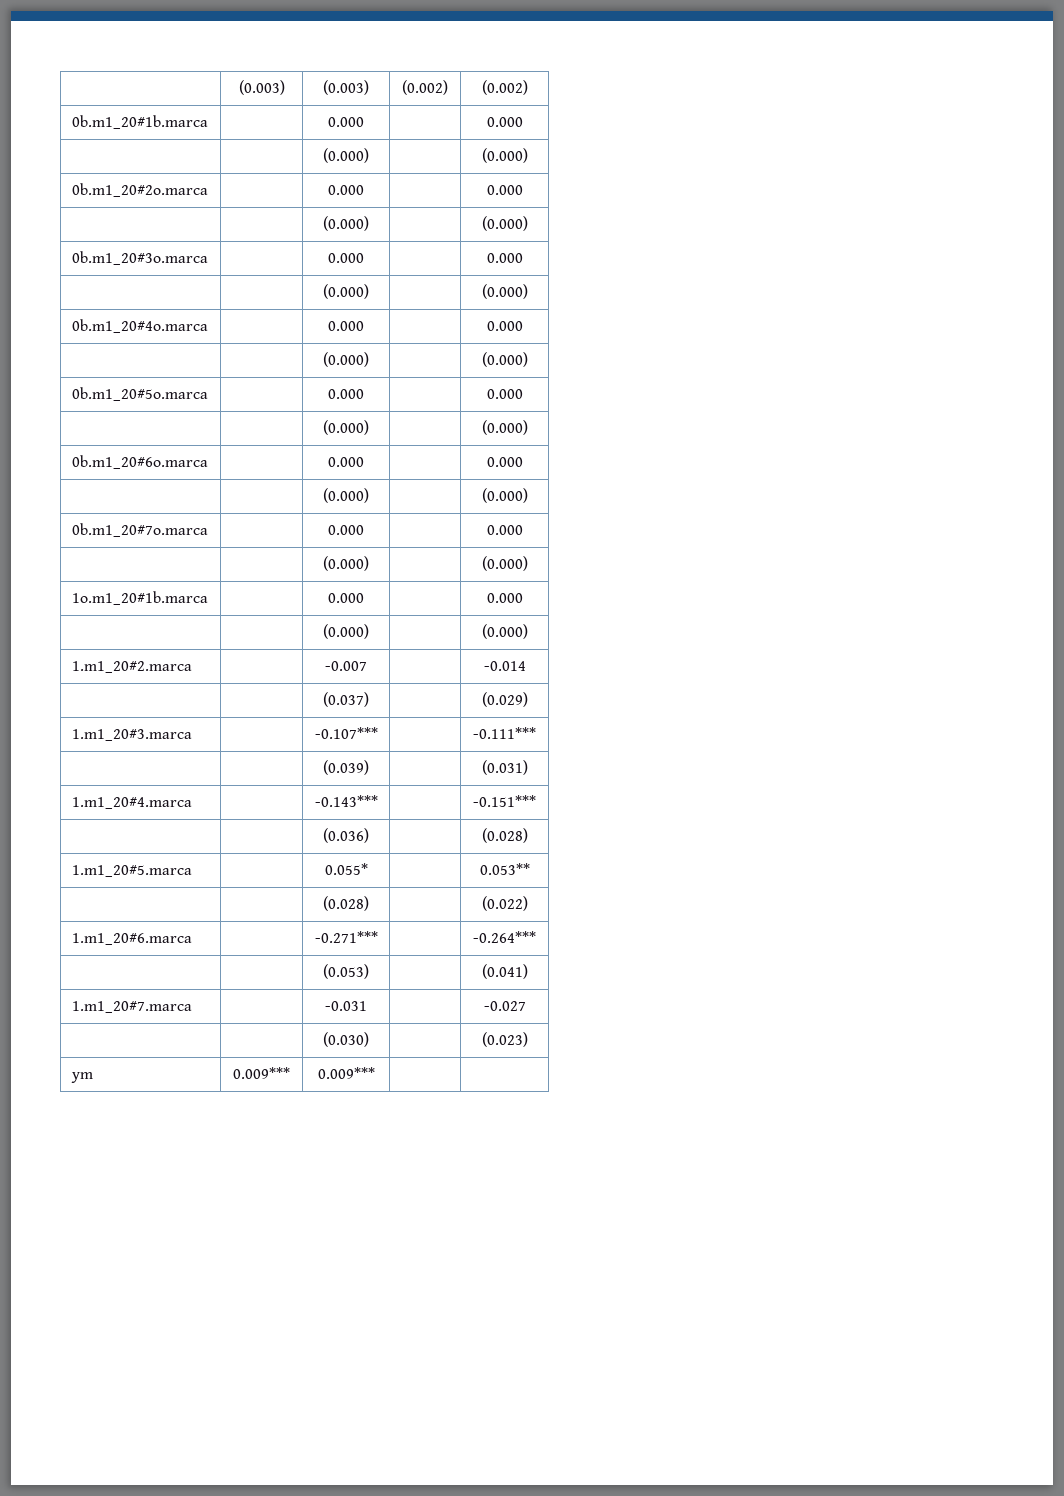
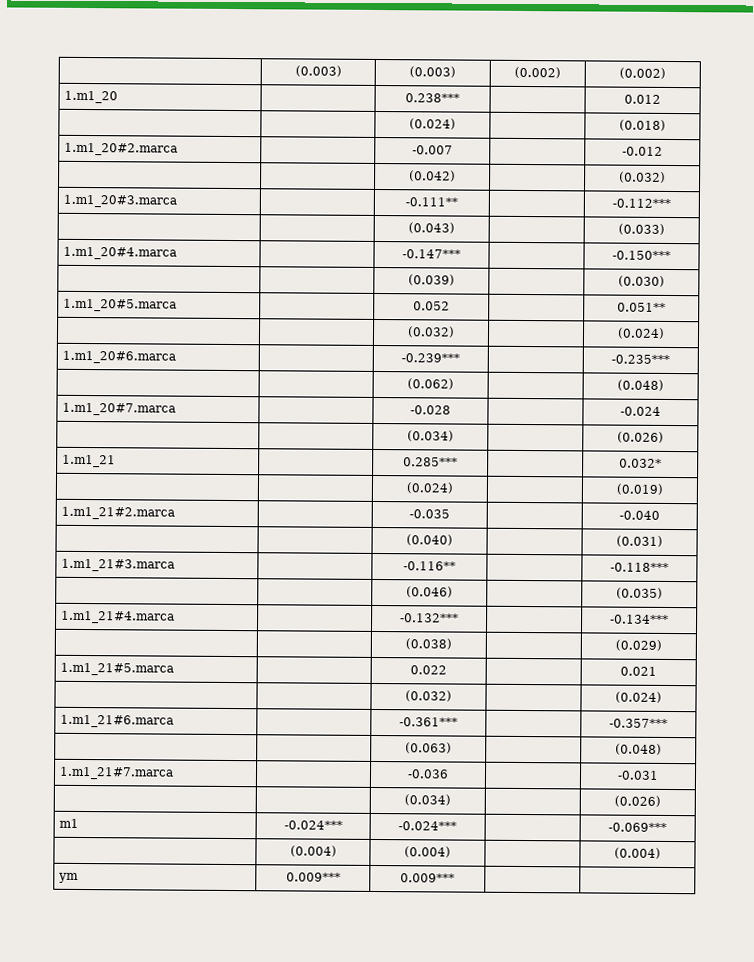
- 0b.m1_20#1b.marca | | 0.000 | | 0.000
- | | (0.000) | | (0.000)
- 0b.m1_20#2o.marca | | 0.000 | | 0.000
- | | (0.000) | | (0.000)
- 0b.m1_20#3o.marca | | 0.000 | | 0.000
- | | (0.000) | | (0.000)
- 0b.m1_20#4o.marca | | 0.000 | | 0.000
- | | (0.000) | | (0.000)
- 0b.m1_20#5o.marca | | 0.000 | | 0.000
- | | (0.000) | | (0.000)
- 0b.m1_20#6o.marca | | 0.000 | | 0.000
- | | (0.000) | | (0.000)
- 0b.m1_20#7o.marca | | 0.000 | | 0.000
- | | (0.000) | | (0.000)
- 1o.m1_20#1b.marca | | 0.000 | | 0.000
- | | (0.000) | | (0.000)
- 1.m1_20#2.marca | | -0.007 | | -0.014
- | | (0.037) | | (0.029)
- 1.m1_20#3.marca | | -0.107*** | | -0.111***
- | | (0.039) | | (0.031)
- 1.m1_20#4.marca | | -0.143*** | | -0.151***
- | | (0.036) | | (0.028)
- 1.m1_20#5.marca | | 0.055* | | 0.053**
- | | (0.028) | | (0.022)
- 1.m1_20#6.marca | | -0.271*** | | -0.264***
- | | (0.053) | | (0.041)
- 1.m1_20#7.marca | | -0.031 | | -0.027
- | | (0.030) | | (0.023)
+ 1.m1_20 | | 0.238*** | | 0.012
+ | | (0.024) | | (0.018)
+ 1.m1_20#2.marca | | -0.007 | | -0.012
+ | | (0.042) | | (0.032)
+ 1.m1_20#3.marca | | -0.111** | | -0.112***
+ | | (0.043) | | (0.033)
+ 1.m1_20#4.marca | | -0.147*** | | -0.150***
+ | | (0.039) | | (0.030)
+ 1.m1_20#5.marca | | 0.052 | | 0.051**
+ | | (0.032) | | (0.024)
+ 1.m1_20#6.marca | | -0.239*** | | -0.235***
+ | | (0.062) | | (0.048)
+ 1.m1_20#7.marca | | -0.028 | | -0.024
+ | | (0.034) | | (0.026)
+ 1.m1_21 | | 0.285*** | | 0.032*
+ | | (0.024) | | (0.019)
+ 1.m1_21#2.marca | | -0.035 | | -0.040
+ | | (0.040) | | (0.031)
+ 1.m1_21#3.marca | | -0.116** | | -0.118***
+ | | (0.046) | | (0.035)
+ 1.m1_21#4.marca | | -0.132*** | | -0.134***
+ | | (0.038) | | (0.029)
+ 1.m1_21#5.marca | | 0.022 | | 0.021
+ | | (0.032) | | (0.024)
+ 1.m1_21#6.marca | | -0.361*** | | -0.357***
+ | | (0.063) | | (0.048)
+ 1.m1_21#7.marca | | -0.036 | | -0.031
+ | | (0.034) | | (0.026)
+ m1 | -0.024*** | -0.024*** | | -0.069***
+ | (0.004) | (0.004) | | (0.004)

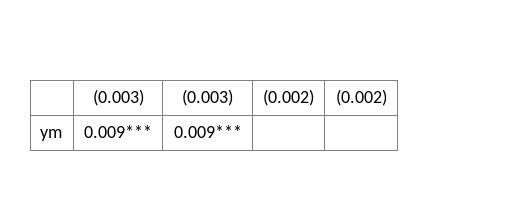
- 1.m1_20 | | 0.238*** | | 0.012
- | | (0.024) | | (0.018)
- 1.m1_20#2.marca | | -0.007 | | -0.012
- | | (0.042) | | (0.032)
- 1.m1_20#3.marca | | -0.111** | | -0.112***
- | | (0.043) | | (0.033)
- 1.m1_20#4.marca | | -0.147*** | | -0.150***
- | | (0.039) | | (0.030)
- 1.m1_20#5.marca | | 0.052 | | 0.051**
- | | (0.032) | | (0.024)
- 1.m1_20#6.marca | | -0.239*** | | -0.235***
- | | (0.062) | | (0.048)
- 1.m1_20#7.marca | | -0.028 | | -0.024
- | | (0.034) | | (0.026)
- 1.m1_21 | | 0.285*** | | 0.032*
- | | (0.024) | | (0.019)
- 1.m1_21#2.marca | | -0.035 | | -0.040
- | | (0.040) | | (0.031)
- 1.m1_21#3.marca | | -0.116** | | -0.118***
- | | (0.046) | | (0.035)
- 1.m1_21#4.marca | | -0.132*** | | -0.134***
- | | (0.038) | | (0.029)
- 1.m1_21#5.marca | | 0.022 | | 0.021
- | | (0.032) | | (0.024)
- 1.m1_21#6.marca | | -0.361*** | | -0.357***
- | | (0.063) | | (0.048)
- 1.m1_21#7.marca | | -0.036 | | -0.031
- | | (0.034) | | (0.026)
- m1 | -0.024*** | -0.024*** | | -0.069***
- | (0.004) | (0.004) | | (0.004)

